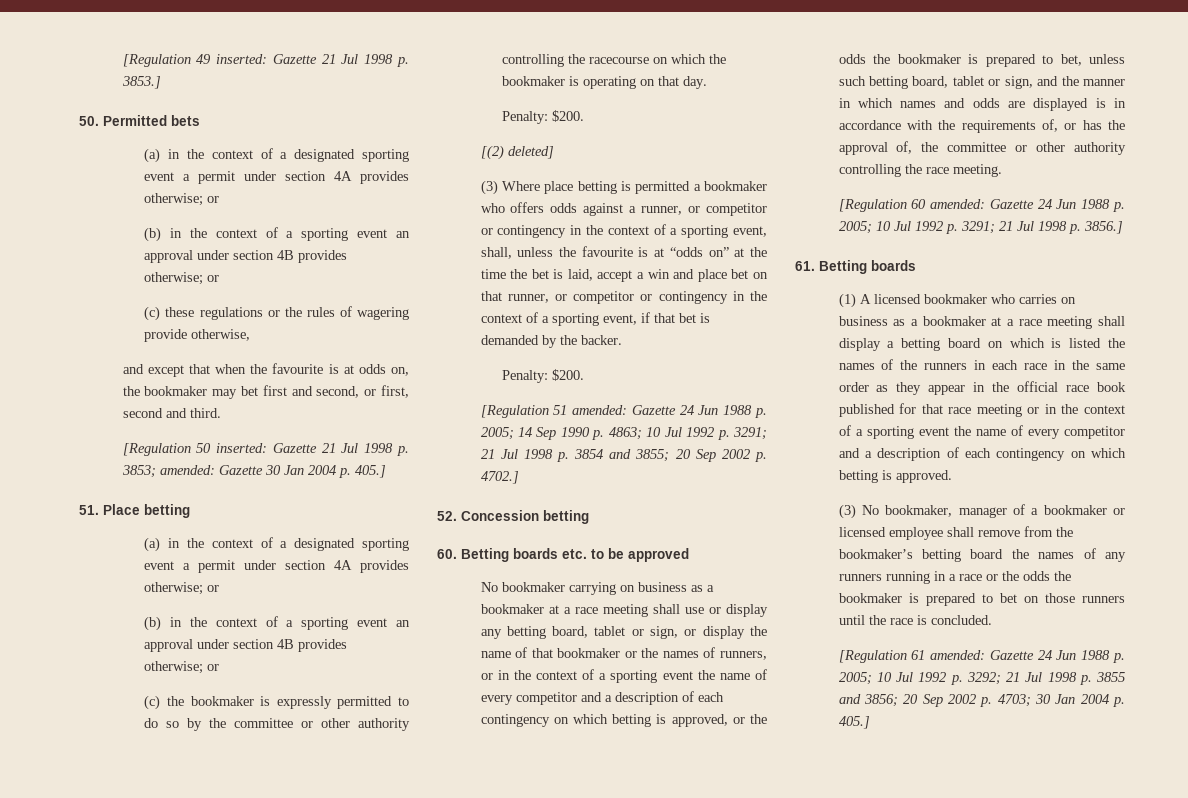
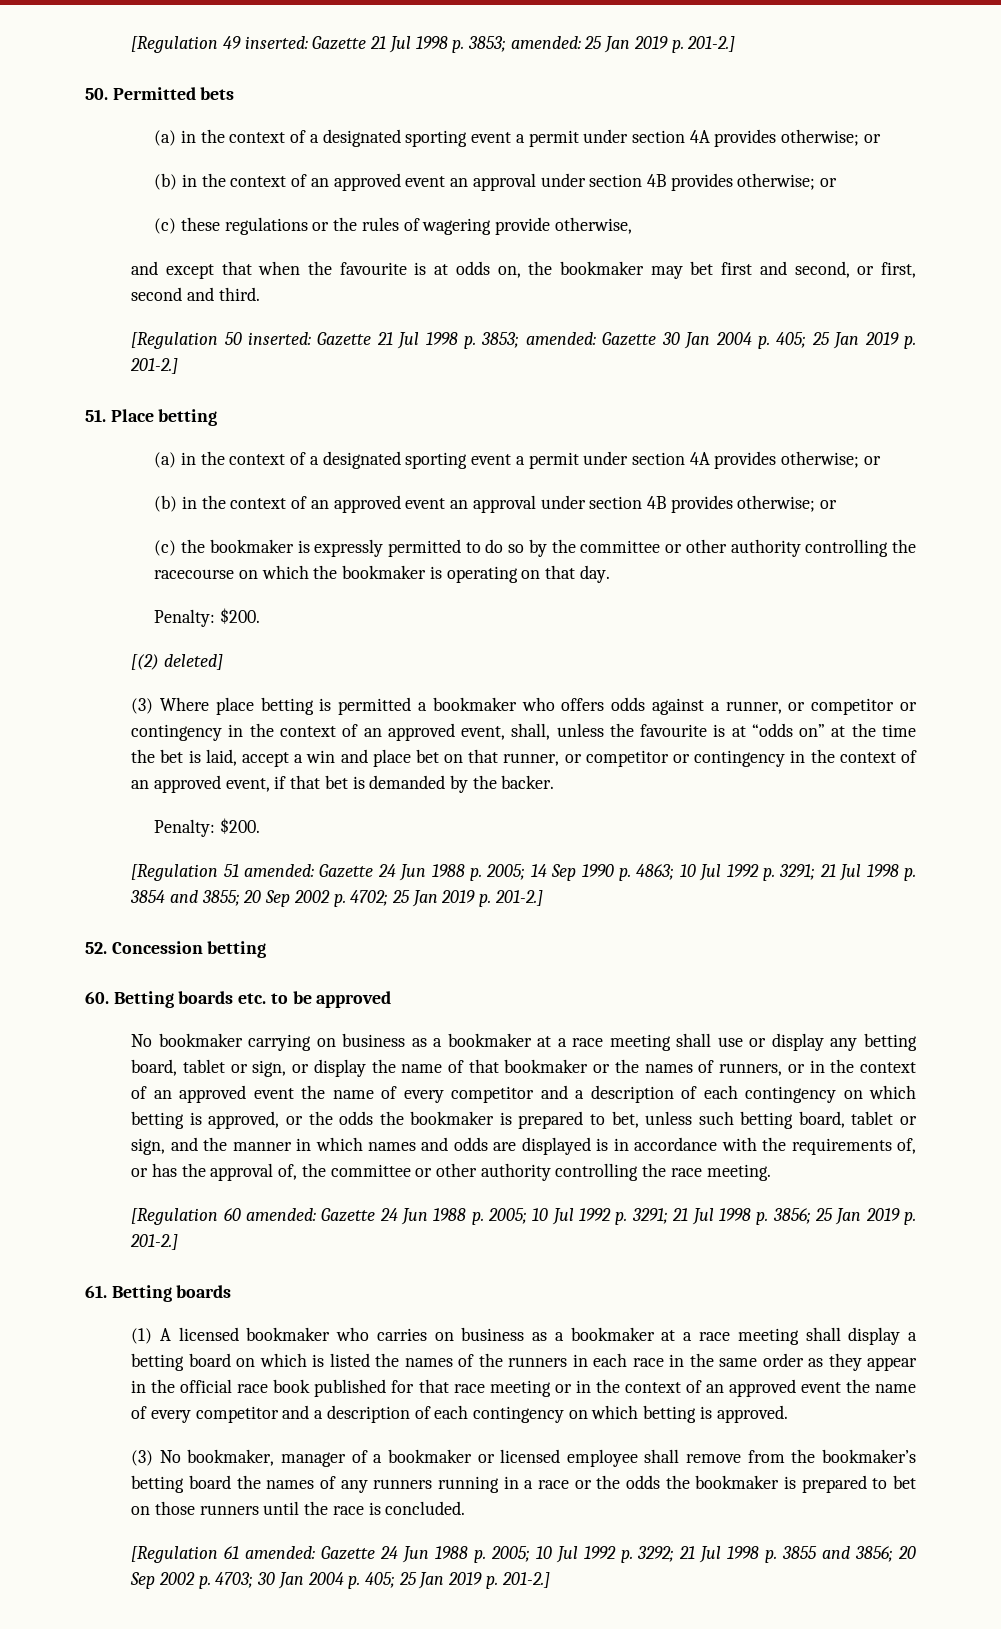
- [Regulation 49 inserted: Gazette 21 Jul 1998 p. 3853.]
+ [Regulation 49 inserted: Gazette 21 Jul 1998 p. 3853; amended: 25 Jan 2019 p. 201-2.]
  50. Permitted bets
  (a) in the context of a designated sporting event a permit under section 4A provides otherwise; or
- (b) in the context of a sporting event an approval under section 4B provides otherwise; or
+ (b) in the context of an approved event an approval under section 4B provides otherwise; or
- [Regulation 50 inserted: Gazette 21 Jul 1998 p. 3853; amended: Gazette 30 Jan 2004 p. 405.]
+ [Regulation 50 inserted: Gazette 21 Jul 1998 p. 3853; amended: Gazette 30 Jan 2004 p. 405; 25 Jan 2019 p. 201-2.]
  51. Place betting
  (a) in the context of a designated sporting event a permit under section 4A provides otherwise; or
- (b) in the context of a sporting event an approval under section 4B provides otherwise; or
+ (b) in the context of an approved event an approval under section 4B provides otherwise; or
- (3) Where place betting is permitted a bookmaker who offers odds against a runner, or competitor or contingency in the context of a sporting event, shall, unless the favourite is at “odds on” at the time the bet is laid, accept a win and place bet on that runner, or competitor or contingency in the context of a sporting event, if that bet is demanded by the backer.
+ (3) Where place betting is permitted a bookmaker who offers odds against a runner, or competitor or contingency in the context of an approved event, shall, unless the favourite is at “odds on” at the time the bet is laid, accept a win and place bet on that runner, or competitor or contingency in the context of an approved event, if that bet is demanded by the backer.
- [Regulation 51 amended: Gazette 24 Jun 1988 p. 2005; 14 Sep 1990 p. 4863; 10 Jul 1992 p. 3291; 21 Jul 1998 p. 3854 and 3855; 20 Sep 2002 p. 4702.]
+ [Regulation 51 amended: Gazette 24 Jun 1988 p. 2005; 14 Sep 1990 p. 4863; 10 Jul 1992 p. 3291; 21 Jul 1998 p. 3854 and 3855; 20 Sep 2002 p. 4702; 25 Jan 2019 p. 201-2.]
- No bookmaker carrying on business as a bookmaker at a race meeting shall use or display any betting board, tablet or sign, or display the name of that bookmaker or the names of runners, or in the context of a sporting event the name of every competitor and a description of each contingency on which betting is approved, or the odds the bookmaker is prepared to bet, unless such betting board, tablet or sign, and the manner in which names and odds are displayed is in accordance with the requirements of, or has the approval of, the committee or other authority controlling the race meeting.
+ No bookmaker carrying on business as a bookmaker at a race meeting shall use or display any betting board, tablet or sign, or display the name of that bookmaker or the names of runners, or in the context of an approved event the name of every competitor and a description of each contingency on which betting is approved, or the odds the bookmaker is prepared to bet, unless such betting board, tablet or sign, and the manner in which names and odds are displayed is in accordance with the requirements of, or has the approval of, the committee or other authority controlling the race meeting.
- [Regulation 60 amended: Gazette 24 Jun 1988 p. 2005; 10 Jul 1992 p. 3291; 21 Jul 1998 p. 3856.]
+ [Regulation 60 amended: Gazette 24 Jun 1988 p. 2005; 10 Jul 1992 p. 3291; 21 Jul 1998 p. 3856; 25 Jan 2019 p. 201-2.]
- (1) A licensed bookmaker who carries on business as a bookmaker at a race meeting shall display a betting board on which is listed the names of the runners in each race in the same order as they appear in the official race book published for that race meeting or in the context of a sporting event the name of every competitor and a description of each contingency on which betting is approved.
+ (1) A licensed bookmaker who carries on business as a bookmaker at a race meeting shall display a betting board on which is listed the names of the runners in each race in the same order as they appear in the official race book published for that race meeting or in the context of an approved event the name of every competitor and a description of each contingency on which betting is approved.
- [Regulation 61 amended: Gazette 24 Jun 1988 p. 2005; 10 Jul 1992 p. 3292; 21 Jul 1998 p. 3855 and 3856; 20 Sep 2002 p. 4703; 30 Jan 2004 p. 405.]
+ [Regulation 61 amended: Gazette 24 Jun 1988 p. 2005; 10 Jul 1992 p. 3292; 21 Jul 1998 p. 3855 and 3856; 20 Sep 2002 p. 4703; 30 Jan 2004 p. 405; 25 Jan 2019 p. 201-2.]

